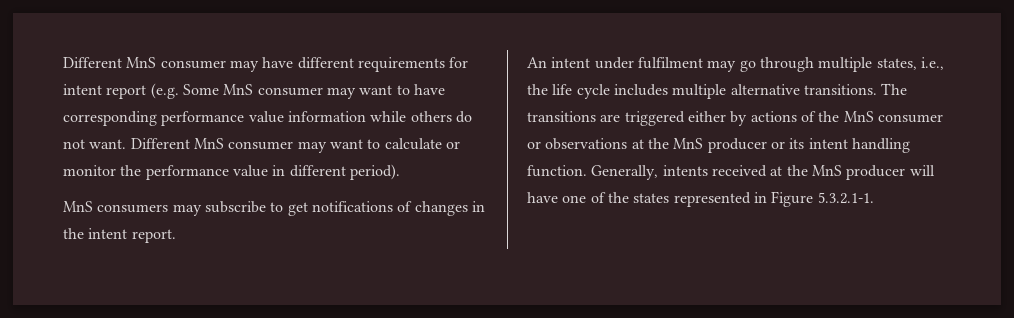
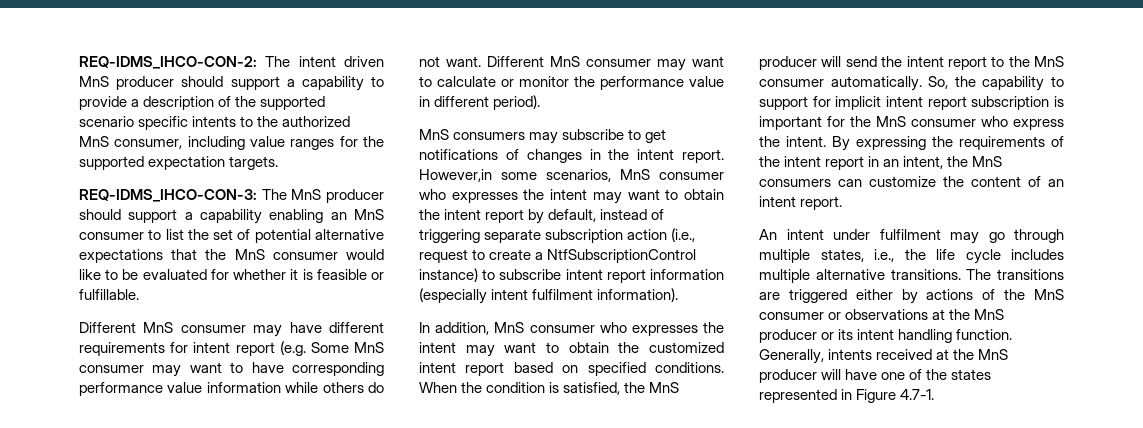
+ REQ-IDMS_IHCO-CON-2: The intent driven MnS producer should support a capability to provide a description of the supported scenario specific intents to the authorized MnS consumer, including value ranges for the supported expectation targets.
+ REQ-IDMS_IHCO-CON-3: The MnS producer should support a capability enabling an MnS consumer to list the set of potential alternative expectations that the MnS consumer would like to be evaluated for whether it is feasible or fulfillable.
+ However,in some scenarios, MnS consumer who expresses the intent may want to obtain the intent report by default, instead of triggering separate subscription action (i.e., request to create a NtfSubscriptionControl instance) to subscribe intent report information (especially intent fulfilment information).
+ In addition, MnS consumer who expresses the intent may want to obtain the customized intent report based on specified conditions. When the condition is satisfied, the MnS producer will send the intent report to the MnS consumer automatically. So, the capability to support for implicit intent report subscription is important for the MnS consumer who express the intent. By expressing the requirements of the intent report in an intent, the MnS consumers can customize the content of an intent report.
- Generally, intents received at the MnS producer will have one of the states represented in Figure 5.3.2.1-1.
+ Generally, intents received at the MnS producer will have one of the states represented in Figure 4.7-1.

